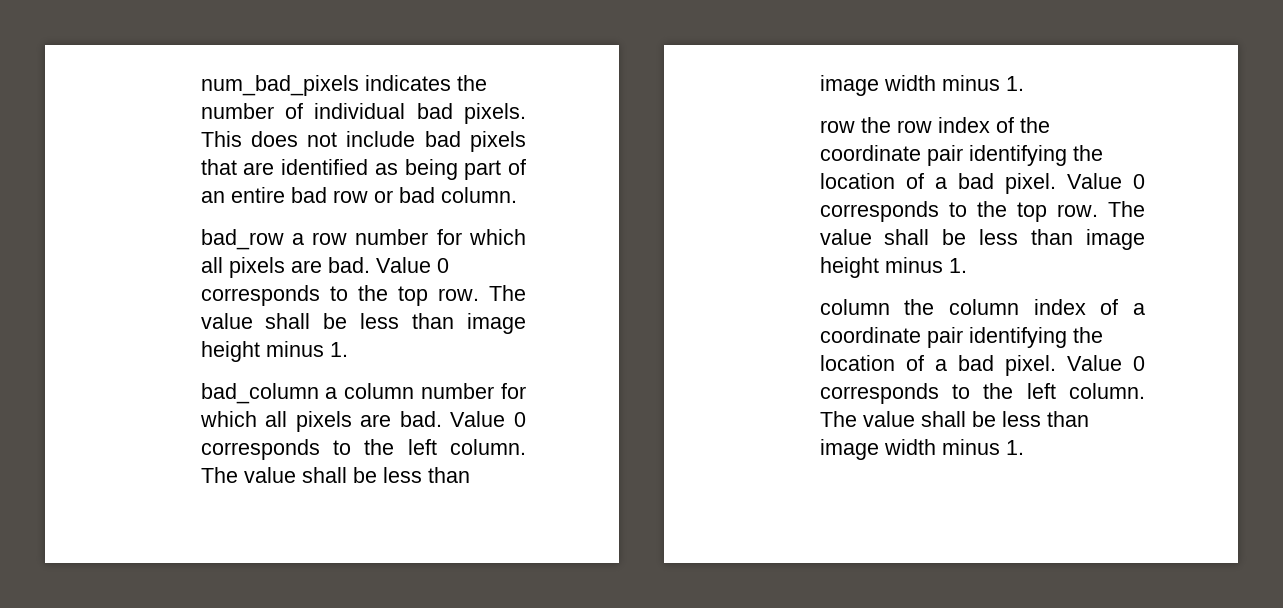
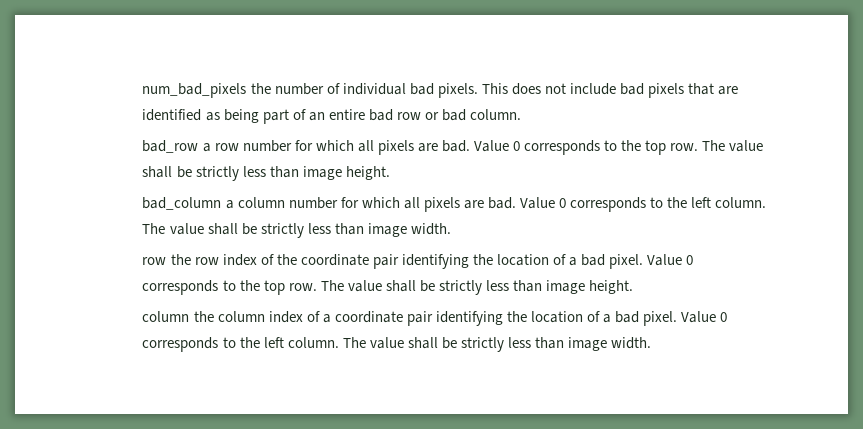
- num_bad_pixels indicates the number of individual bad pixels.
+ num_bad_pixels the number of individual bad pixels.
- bad_row a row number for which all pixels are bad. Value 0 corresponds to the top row. The value shall be less than image height minus 1.
+ bad_row a row number for which all pixels are bad. Value 0 corresponds to the top row. The value shall be strictly less than image height.
- bad_column a column number for which all pixels are bad. Value 0 corresponds to the left column. The value shall be less than image width minus 1.
+ bad_column a column number for which all pixels are bad. Value 0 corresponds to the left column. The value shall be strictly less than image width.
- row the row index of the coordinate pair identifying the location of a bad pixel. Value 0 corresponds to the top row. The value shall be less than image height minus 1.
+ row the row index of the coordinate pair identifying the location of a bad pixel. Value 0 corresponds to the top row. The value shall be strictly less than image height.
- column the column index of a coordinate pair identifying the location of a bad pixel. Value 0 corresponds to the left column. The value shall be less than image width minus 1.
+ column the column index of a coordinate pair identifying the location of a bad pixel. Value 0 corresponds to the left column. The value shall be strictly less than image width.

